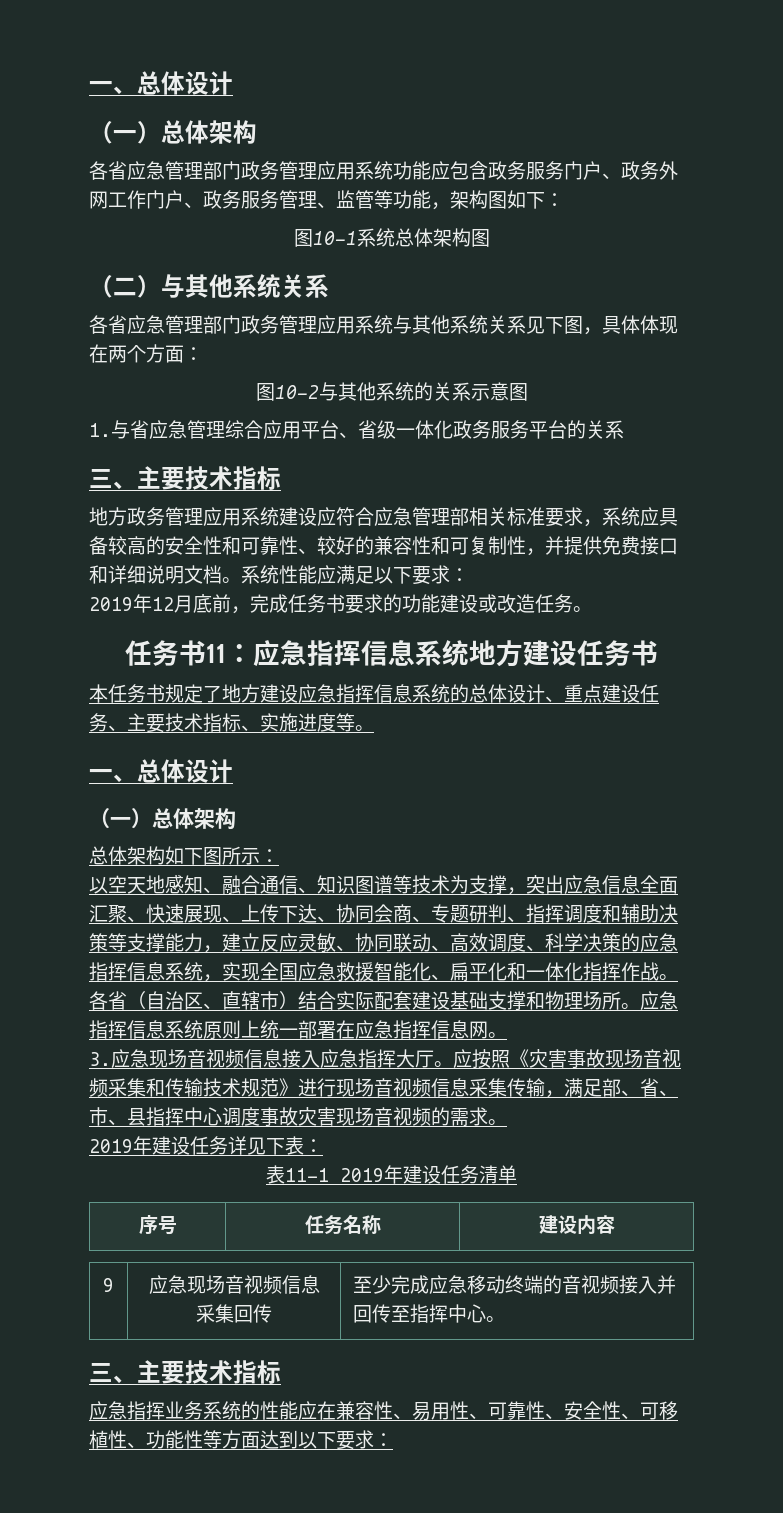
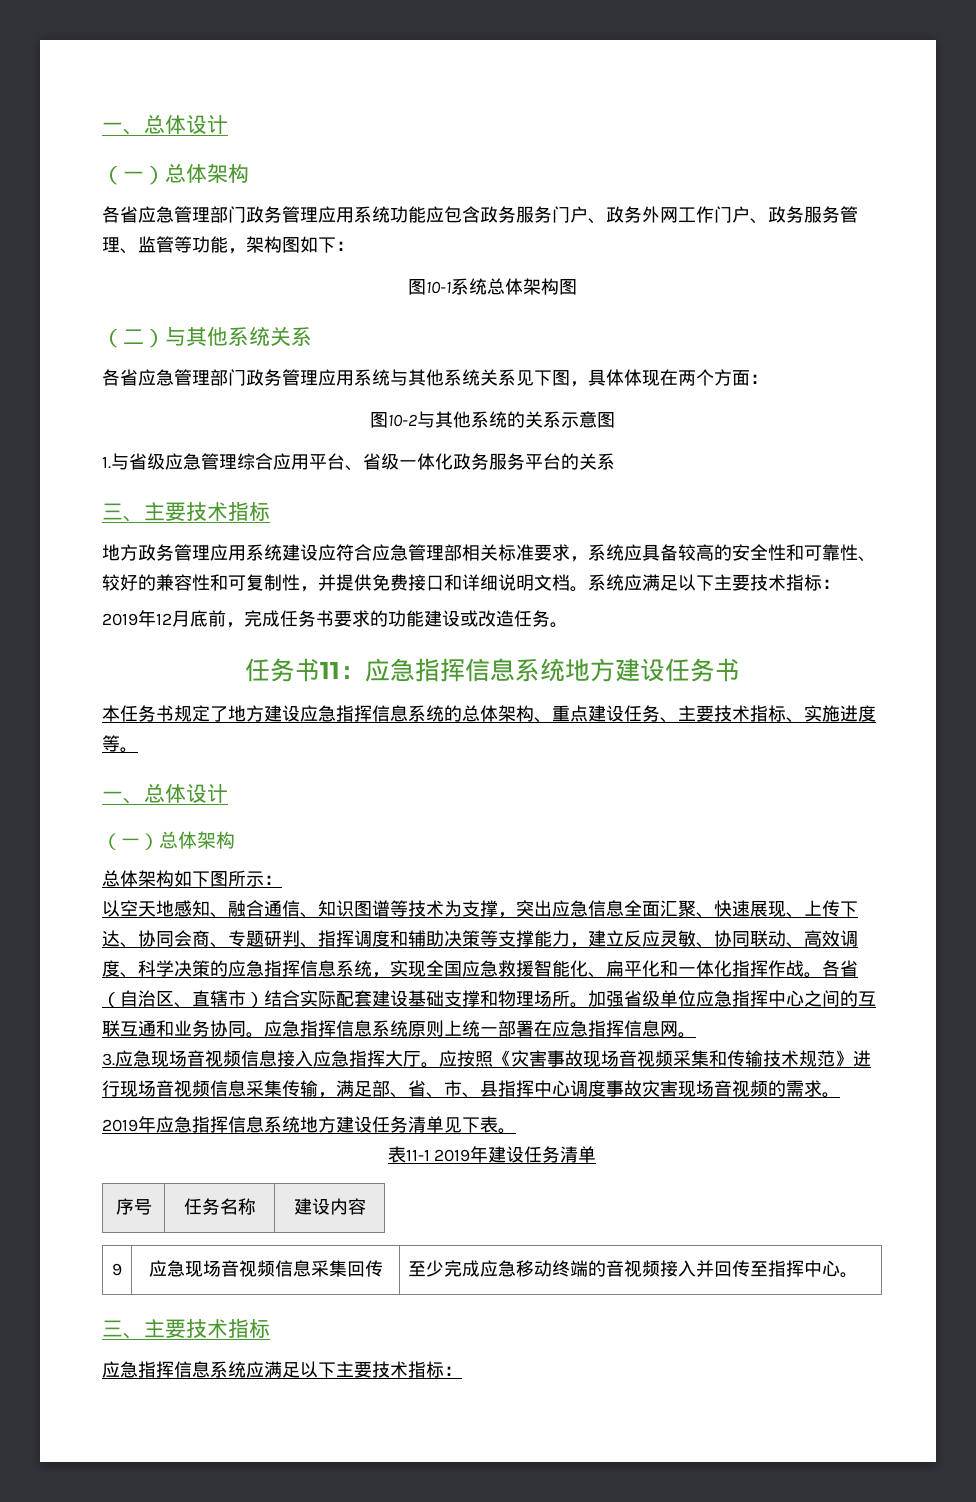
- 1.与省应急管理综合应用平台、省级一体化政务服务平台的关系
+ 1.与省级应急管理综合应用平台、省级一体化政务服务平台的关系
- 地方政务管理应用系统建设应符合应急管理部相关标准要求，系统应具备较高的安全性和可靠性、较好的兼容性和可复制性，并提供免费接口和详细说明文档。系统性能应满足以下要求：
+ 地方政务管理应用系统建设应符合应急管理部相关标准要求，系统应具备较高的安全性和可靠性、较好的兼容性和可复制性，并提供免费接口和详细说明文档。系统应满足以下主要技术指标：
- 本任务书规定了地方建设应急指挥信息系统的总体设计、重点建设任务、主要技术指标、实施进度等。
+ 本任务书规定了地方建设应急指挥信息系统的总体架构、重点建设任务、主要技术指标、实施进度等。
+ 加强省级单位应急指挥中心之间的互联互通和业务协同。
- 2019年建设任务详见下表：
+ 2019年应急指挥信息系统地方建设任务清单见下表。
- 应急指挥业务系统的性能应在兼容性、易用性、可靠性、安全性、可移植性、功能性等方面达到以下要求：
+ 应急指挥信息系统应满足以下主要技术指标：

